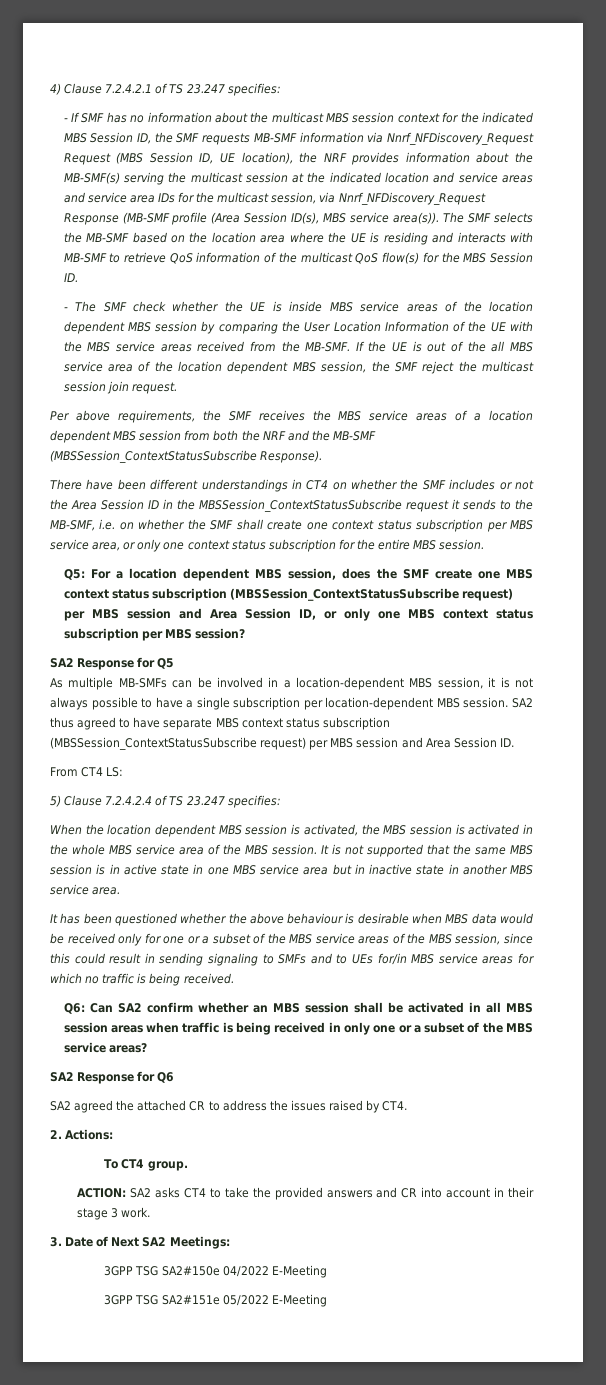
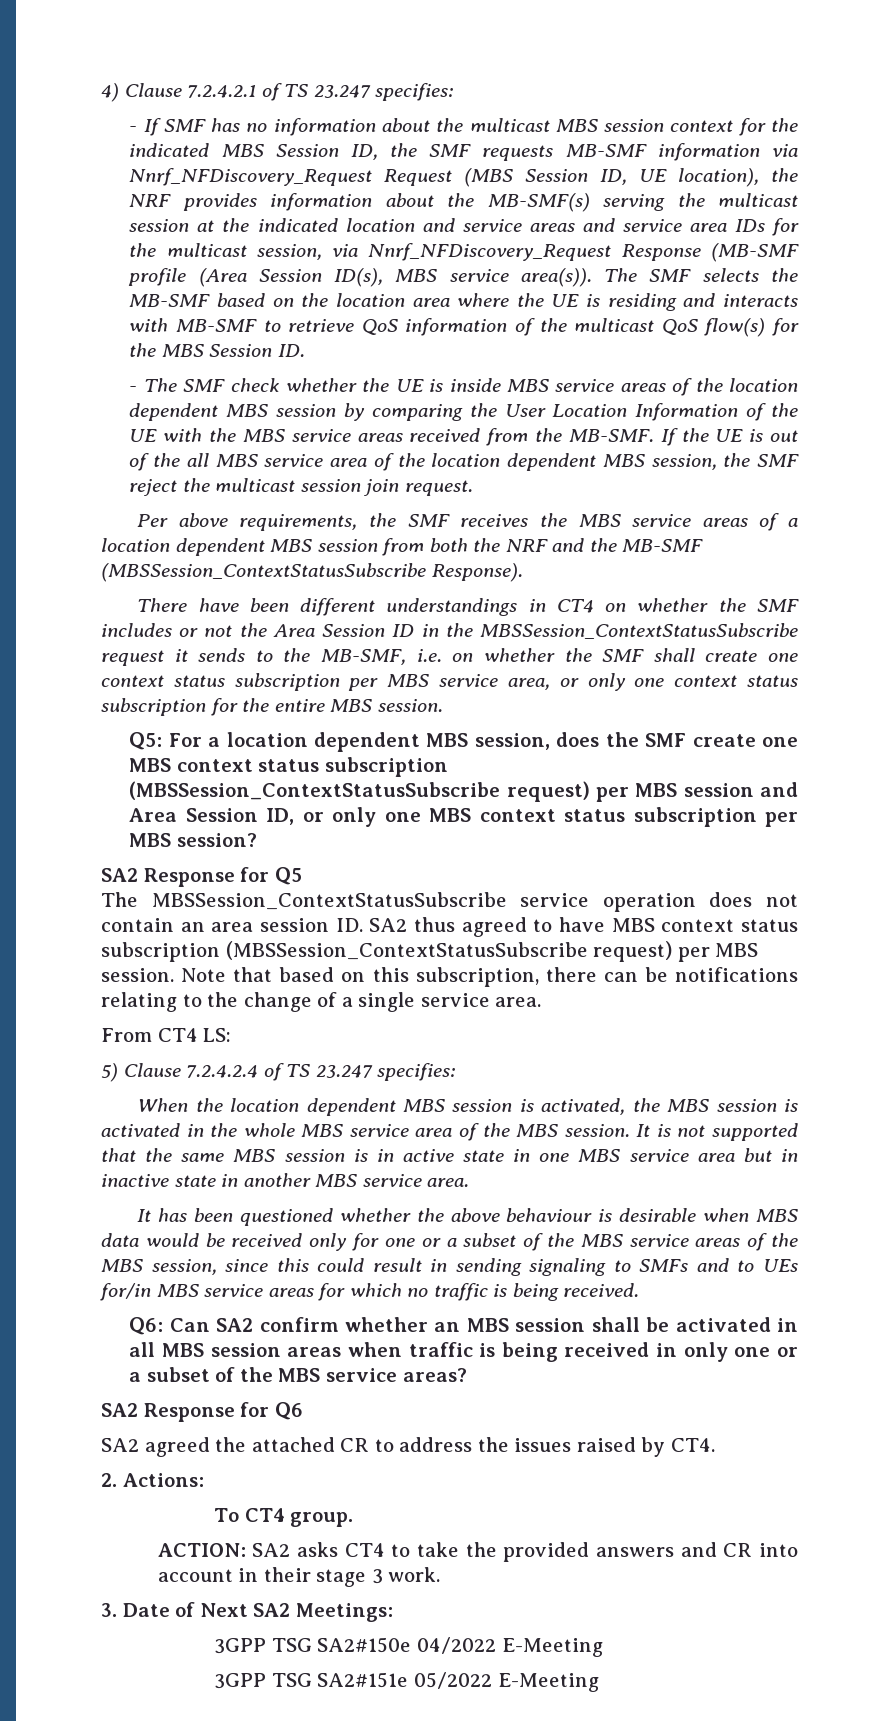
- As multiple MB-SMFs can be involved in a location-dependent MBS session, it is not always possible to have a single subscription per location-dependent MBS session. SA2 thus agreed to have separate MBS context status subscription (MBSSession_ContextStatusSubscribe request) per MBS session and Area Session ID.
+ The MBSSession_ContextStatusSubscribe service operation does not contain an area session ID. SA2 thus agreed to have MBS context status subscription (MBSSession_ContextStatusSubscribe request) per MBS session. Note that based on this subscription, there can be notifications relating to the change of a single service area.

